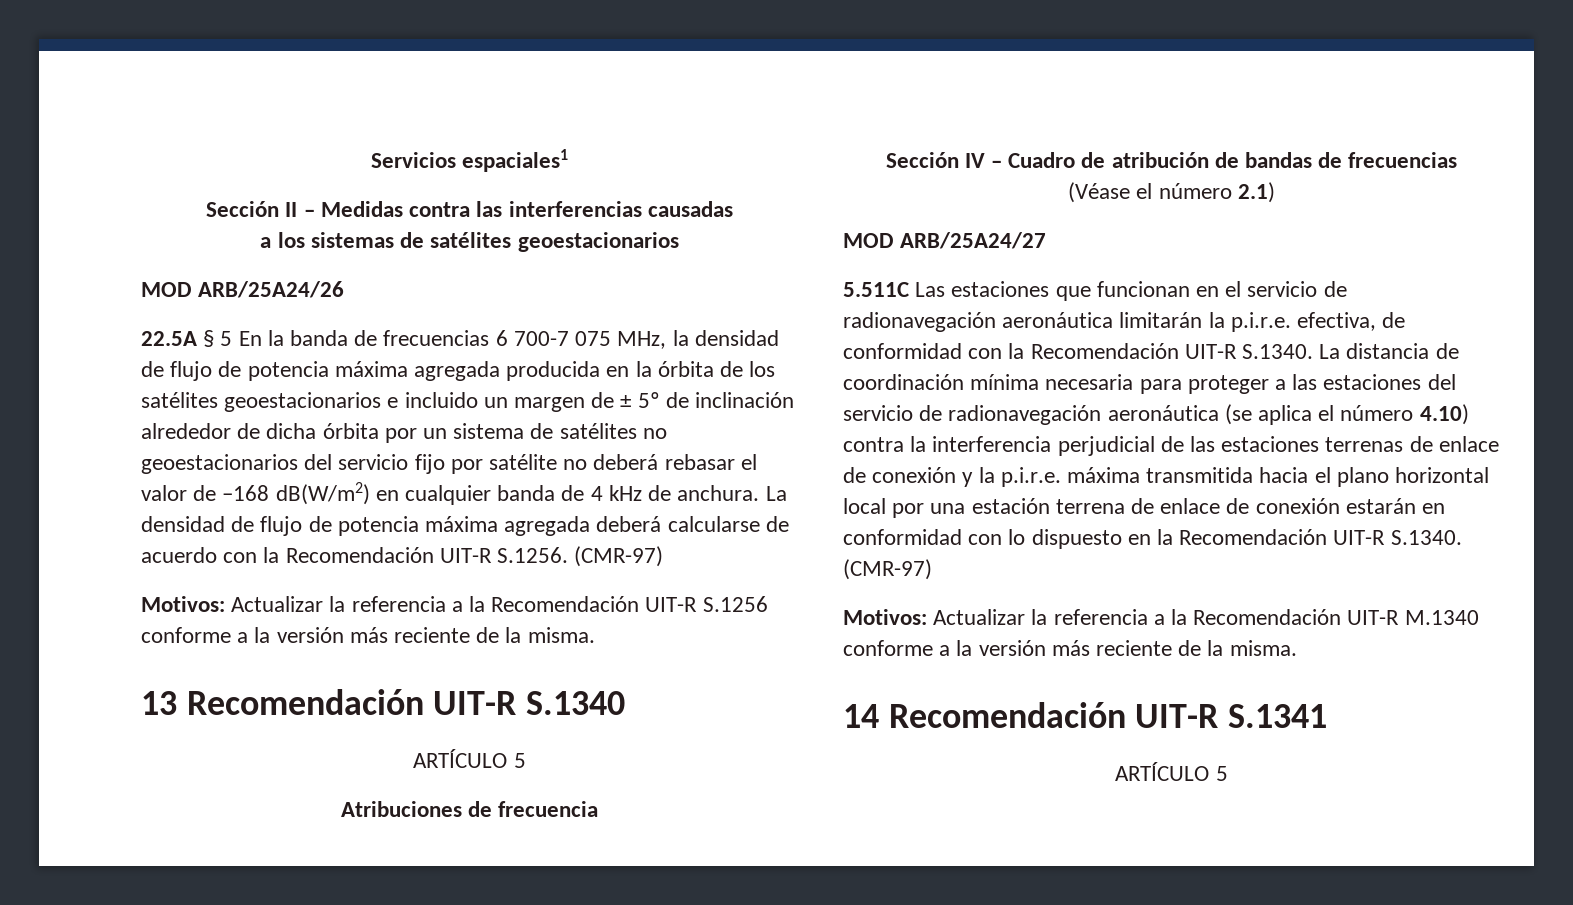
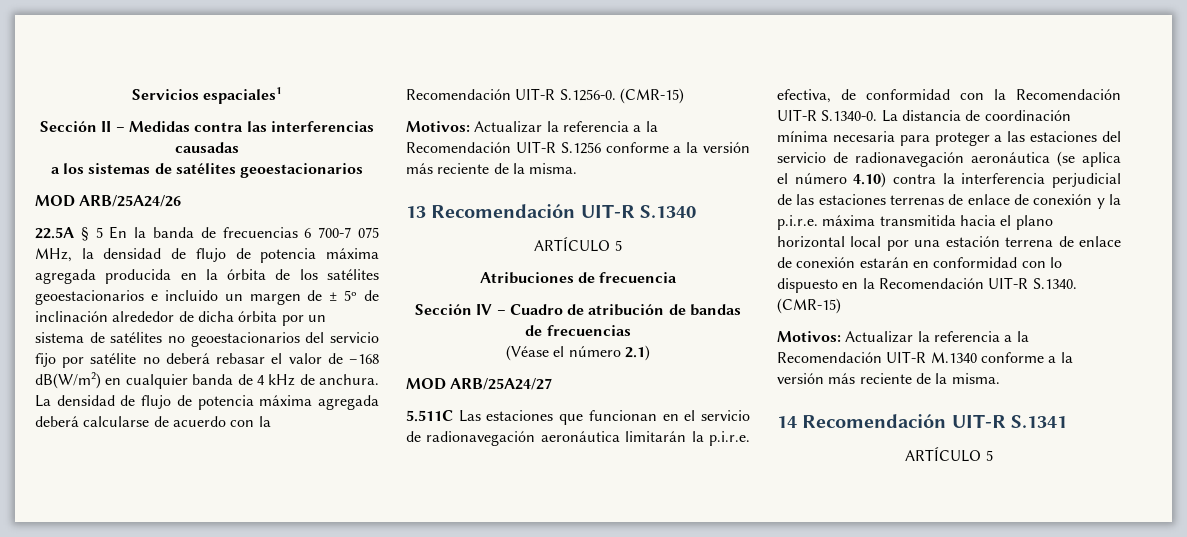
- La densidad de flujo de potencia máxima agregada deberá calcularse de acuerdo con la Recomendación UIT-R S.1256. (CMR-97)
+ La densidad de flujo de potencia máxima agregada deberá calcularse de acuerdo con la Recomendación UIT-R S.1256-0. (CMR-15)
- 5.511C Las estaciones que funcionan en el servicio de radionavegación aeronáutica limitarán la p.i.r.e. efectiva, de conformidad con la Recomendación UIT-R S.1340. La distancia de coordinación mínima necesaria para proteger a las estaciones del servicio de radionavegación aeronáutica (se aplica el número 4.10) contra la interferencia perjudicial de las estaciones terrenas de enlace de conexión y la p.i.r.e. máxima transmitida hacia el plano horizontal local por una estación terrena de enlace de conexión estarán en conformidad con lo dispuesto en la Recomendación UIT-R S.1340. (CMR-97)
+ 5.511C Las estaciones que funcionan en el servicio de radionavegación aeronáutica limitarán la p.i.r.e. efectiva, de conformidad con la Recomendación UIT-R S.1340-0. La distancia de coordinación mínima necesaria para proteger a las estaciones del servicio de radionavegación aeronáutica (se aplica el número 4.10) contra la interferencia perjudicial de las estaciones terrenas de enlace de conexión y la p.i.r.e. máxima transmitida hacia el plano horizontal local por una estación terrena de enlace de conexión estarán en conformidad con lo dispuesto en la Recomendación UIT-R S.1340. (CMR-15)

